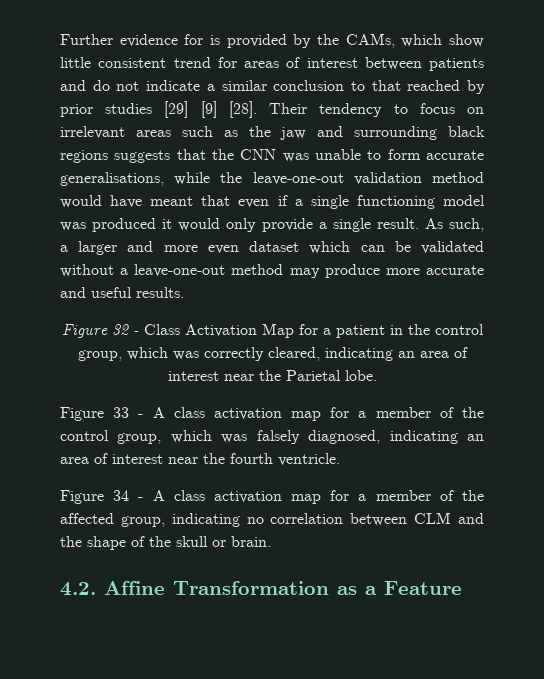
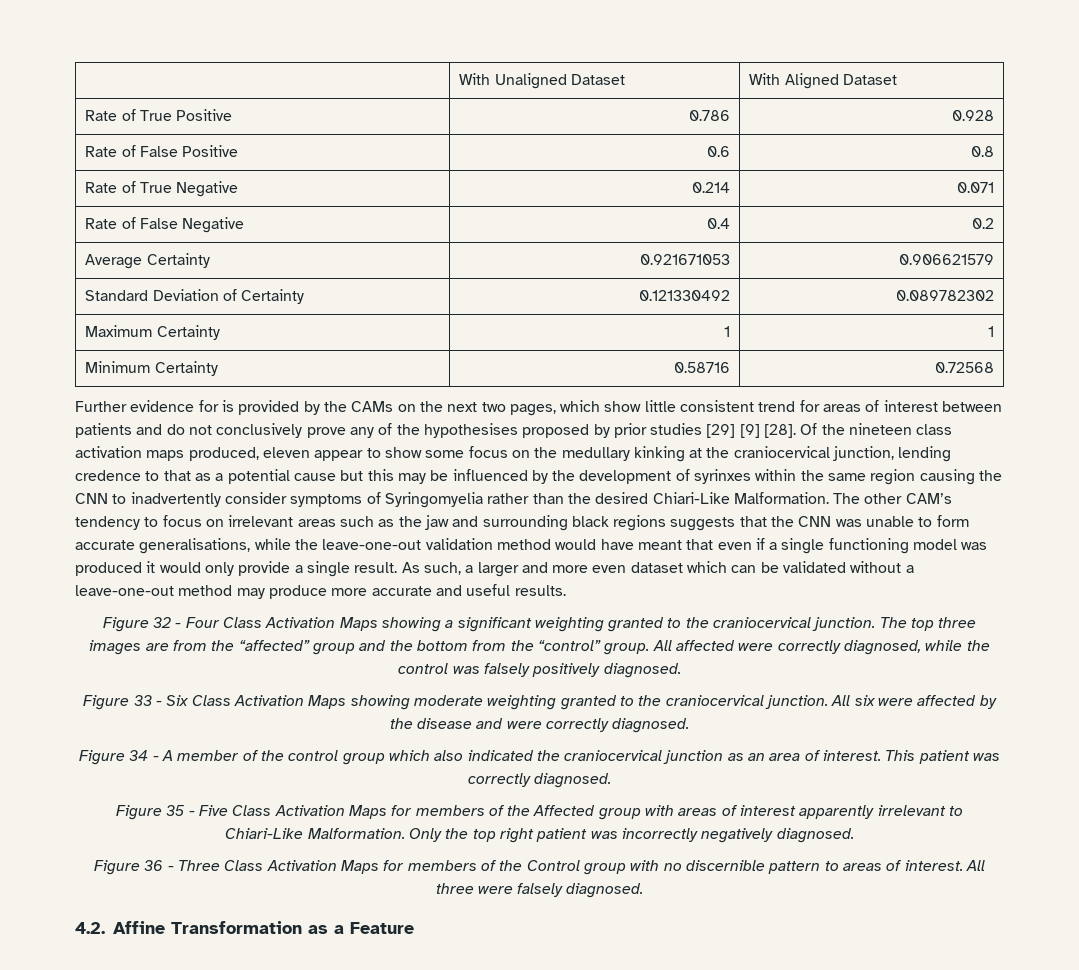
+ | With Unaligned Dataset | With Aligned Dataset
+ Rate of True Positive | 0.786 | 0.928
+ Rate of False Positive | 0.6 | 0.8
+ Rate of True Negative | 0.214 | 0.071
+ Rate of False Negative | 0.4 | 0.2
+ Average Certainty | 0.921671053 | 0.906621579
+ Standard Deviation of Certainty | 0.121330492 | 0.089782302
+ Maximum Certainty | 1 | 1
+ Minimum Certainty | 0.58716 | 0.72568
- Further evidence for is provided by the CAMs, which show little consistent trend for areas of interest between patients and do not indicate a similar conclusion to that reached by prior studies [29] [9] [28].
+ Further evidence for is provided by the CAMs on the next two pages, which show little consistent trend for areas of interest between patients and do not conclusively prove any of the hypothesises proposed by prior studies [29] [9] [28].
- Their tendency to focus on irrelevant areas such as the jaw and surrounding black regions suggests that the CNN was unable to form accurate generalisations, while the leave-one-out validation method would have meant that even if a single functioning model was produced it would only provide a single result.
+ Of the nineteen class activation maps produced, eleven appear to show some focus on the medullary kinking at the craniocervical junction, lending credence to that as a potential cause but this may be influenced by the development of syrinxes within the same region causing the CNN to inadvertently consider symptoms of Syringomyelia rather than the desired Chiari-Like Malformation. The other CAM’s tendency to focus on irrelevant areas such as the jaw and surrounding black regions suggests that the CNN was unable to form accurate generalisations, while the leave-one-out validation method would have meant that even if a single functioning model was produced it would only provide a single result.
- Figure 32 - Class Activation Map for a patient in the control group, which was correctly cleared, indicating an area of interest near the Parietal lobe.
- Figure 33 - A class activation map for a member of the control group, which was falsely diagnosed, indicating an area of interest near the fourth ventricle.
- Figure 34 - A class activation map for a member of the affected group, indicating no correlation between CLM and the shape of the skull or brain.
+ Figure 32 - Four Class Activation Maps showing a significant weighting granted to the craniocervical junction. The top three images are from the “affected” group and the bottom from the “control” group. All affected were correctly diagnosed, while the control was falsely positively diagnosed.
+ Figure 33 - Six Class Activation Maps showing moderate weighting granted to the craniocervical junction. All six were affected by the disease and were correctly diagnosed.
+ Figure 34 - A member of the control group which also indicated the craniocervical junction as an area of interest. This patient was correctly diagnosed.
+ Figure 35 - Five Class Activation Maps for members of the Affected group with areas of interest apparently irrelevant to Chiari-Like Malformation. Only the top right patient was incorrectly negatively diagnosed.
+ Figure 36 - Three Class Activation Maps for members of the Control group with no discernible pattern to areas of interest. All three were falsely diagnosed.

